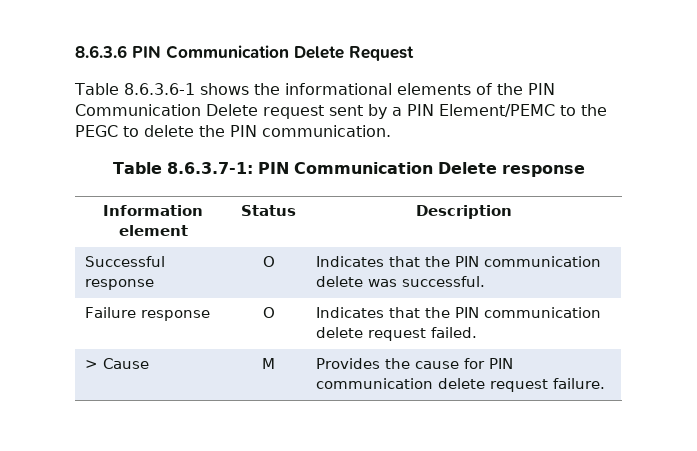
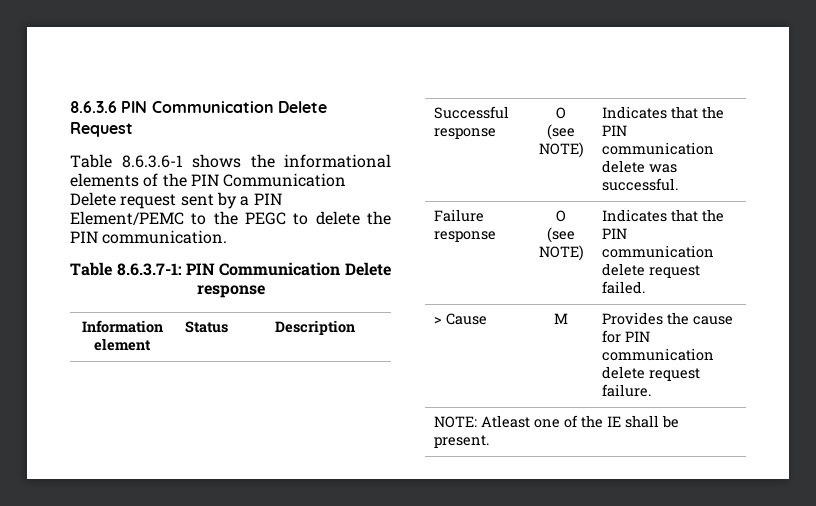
- Successful response | O | Indicates that the PIN communication delete was successful.
+ Successful response | O
+ (see NOTE) | Indicates that the PIN communication delete was successful.
- Failure response | O | Indicates that the PIN communication delete request failed.
+ Failure response | O
+ (see NOTE) | Indicates that the PIN communication delete request failed.
+ NOTE: Atleast one of the IE shall be present.

